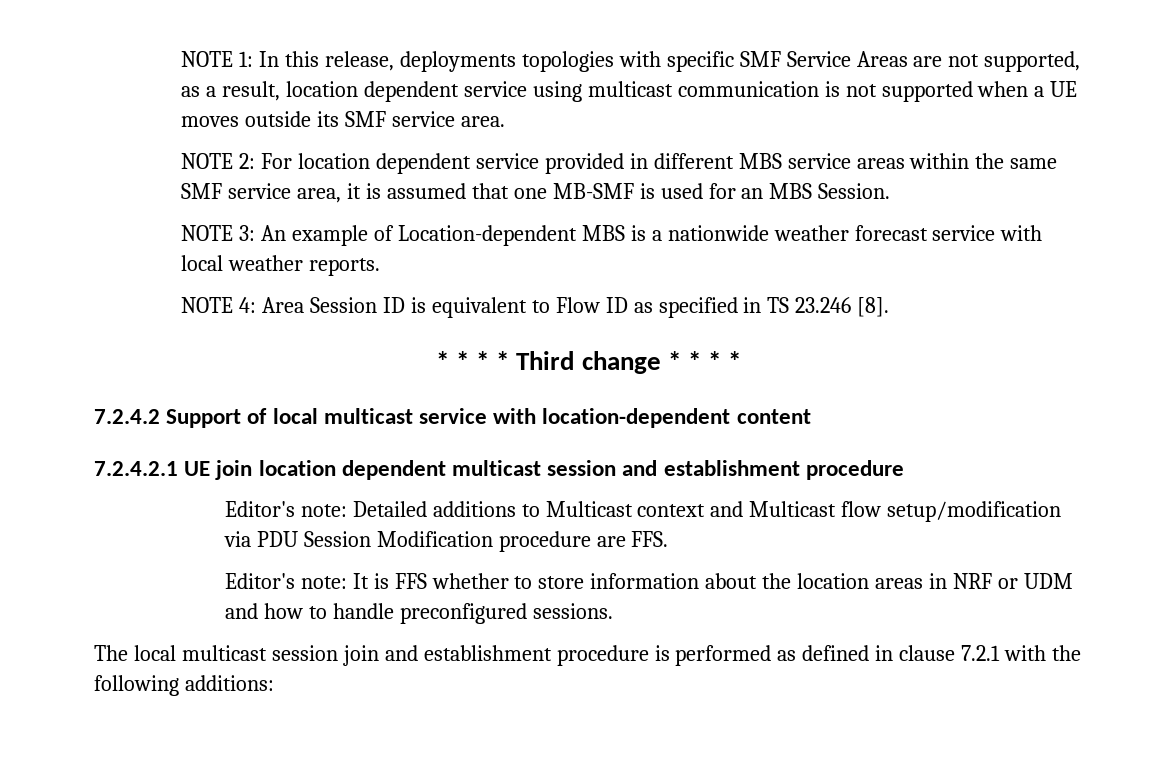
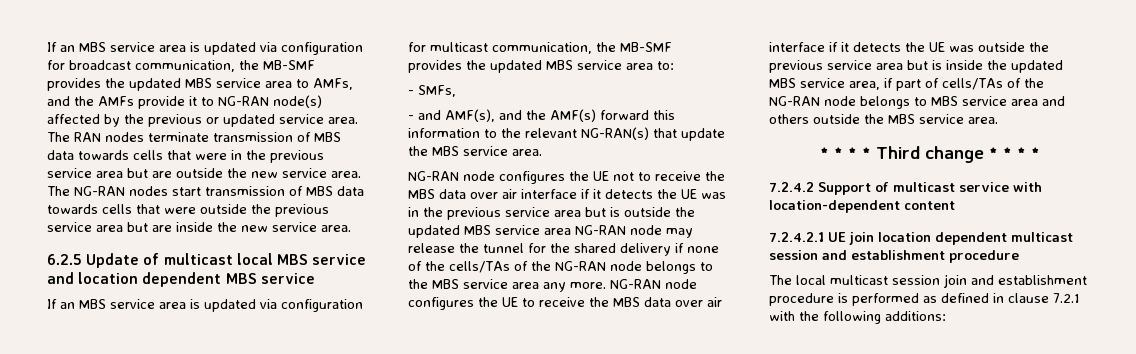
- NOTE 1: In this release, deployments topologies with specific SMF Service Areas are not supported, as a result, location dependent service using multicast communication is not supported when a UE moves outside its SMF service area.
- NOTE 2: For location dependent service provided in different MBS service areas within the same SMF service area, it is assumed that one MB-SMF is used for an MBS Session.
- NOTE 3: An example of Location-dependent MBS is a nationwide weather forecast service with local weather reports.
- NOTE 4: Area Session ID is equivalent to Flow ID as specified in TS 23.246 [8].
+ If an MBS service area is updated via configuration for broadcast communication, the MB-SMF provides the updated MBS service area to AMFs, and the AMFs provide it to NG-RAN node(s) affected by the previous or updated service area. The RAN nodes terminate transmission of MBS data towards cells that were in the previous service area but are outside the new service area. The NG-RAN nodes start transmission of MBS data towards cells that were outside the previous service area but are inside the new service area.
+ 6.2.5 Update of multicast local MBS service and location dependent MBS service
+ If an MBS service area is updated via configuration for multicast communication, the MB-SMF provides the updated MBS service area to:
+ - SMFs,
+ - and AMF(s), and the AMF(s) forward this information to the relevant NG-RAN(s) that update the MBS service area.
+ NG-RAN node configures the UE not to receive the MBS data over air interface if it detects the UE was in the previous service area but is outside the updated MBS service area NG-RAN node may release the tunnel for the shared delivery if none of the cells/TAs of the NG-RAN node belongs to the MBS service area any more. NG-RAN node configures the UE to receive the MBS data over air interface if it detects the UE was outside the previous service area but is inside the updated MBS service area, if part of cells/TAs of the NG-RAN node belongs to MBS service area and others outside the MBS service area.
- 7.2.4.2 Support of local multicast service with location-dependent content
+ 7.2.4.2 Support of multicast service with location-dependent content
- Editor's note: Detailed additions to Multicast context and Multicast flow setup/modification via PDU Session Modification procedure are FFS.
- Editor's note: It is FFS whether to store information about the location areas in NRF or UDM and how to handle preconfigured sessions.

